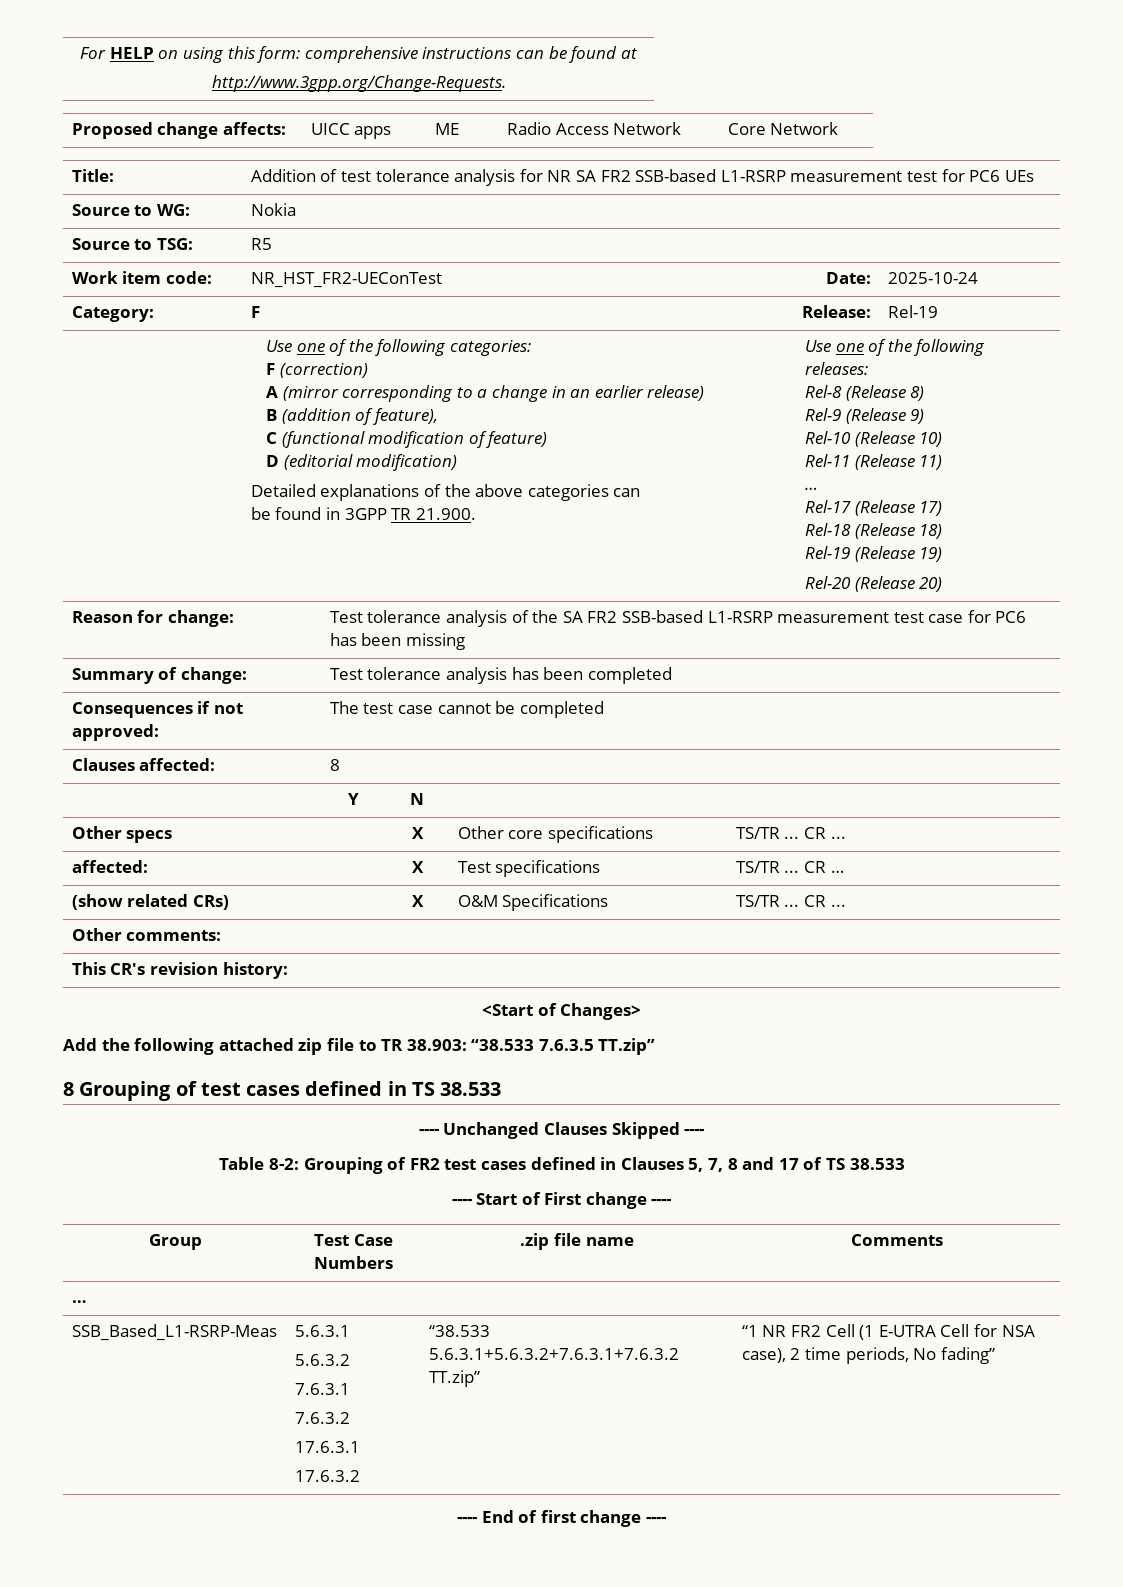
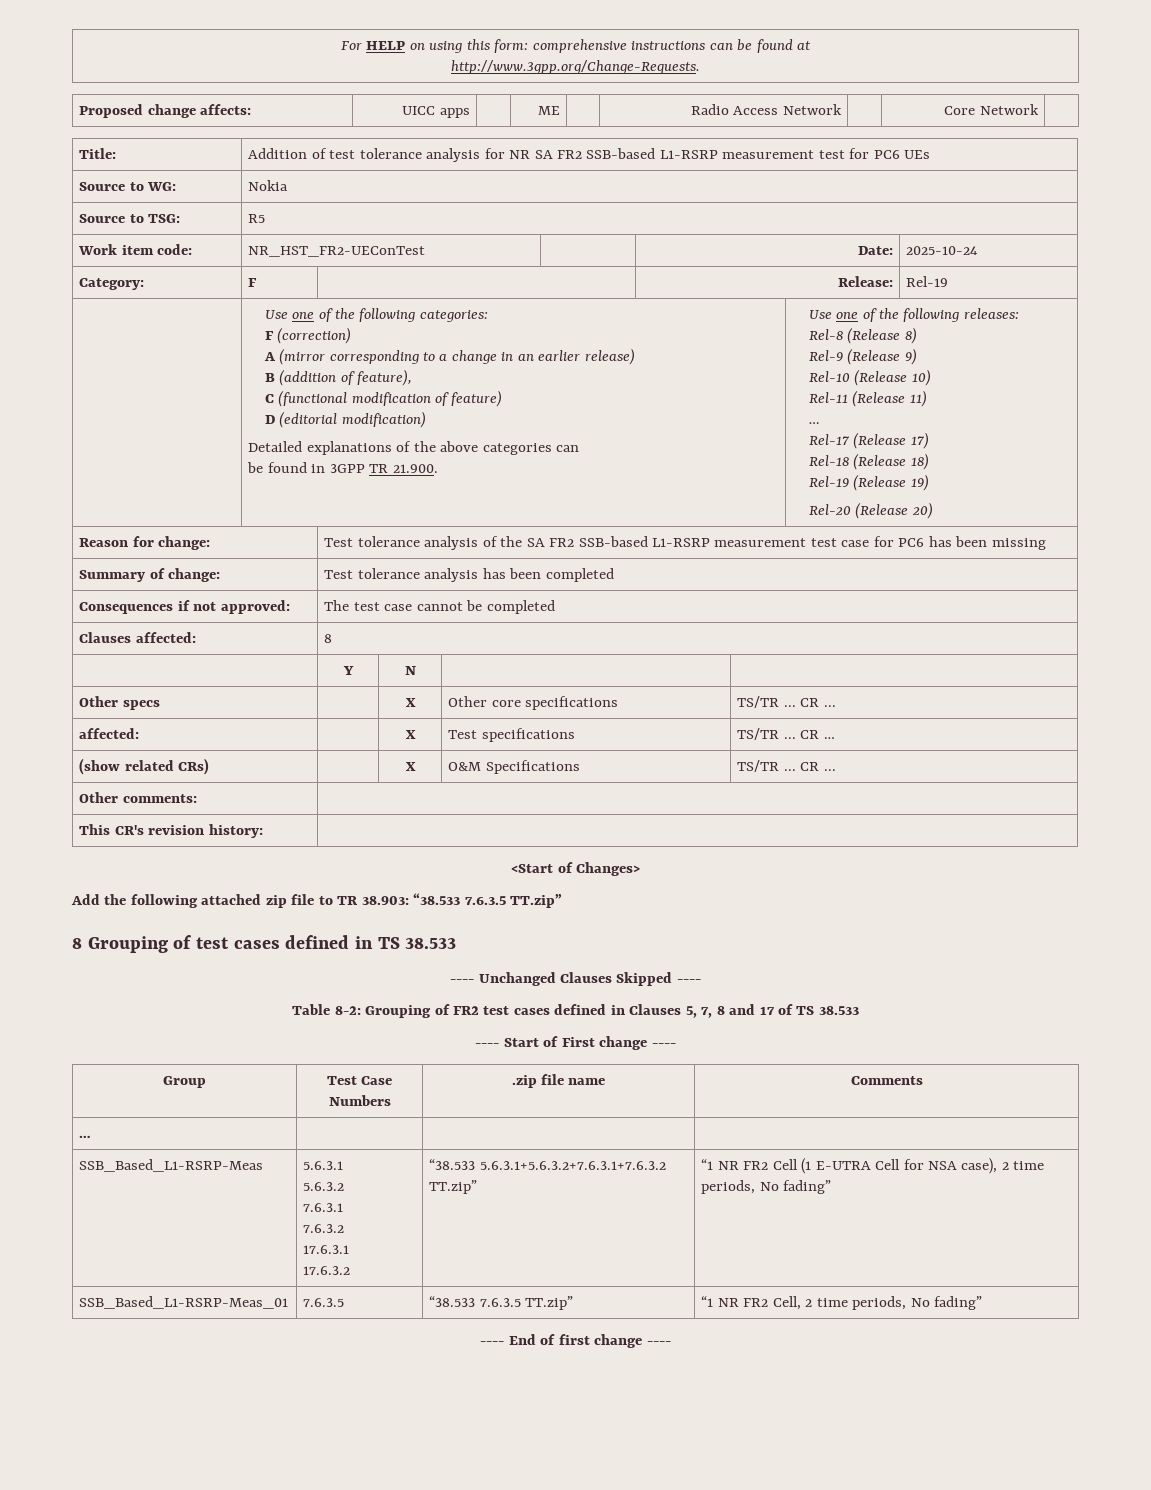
+ SSB_Based_L1-RSRP-Meas_01 | 7.6.3.5 | “38.533 7.6.3.5 TT.zip” | “1 NR FR2 Cell, 2 time periods, No fading”

